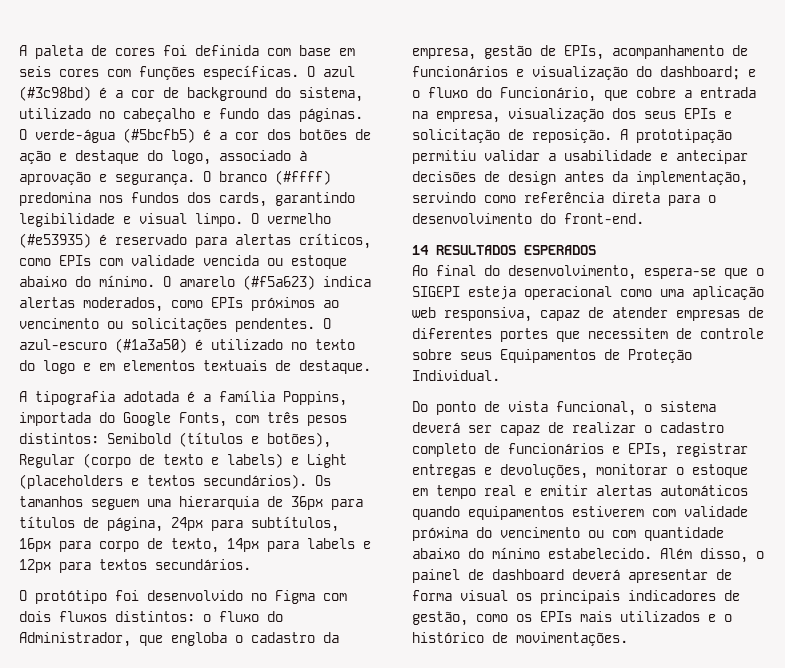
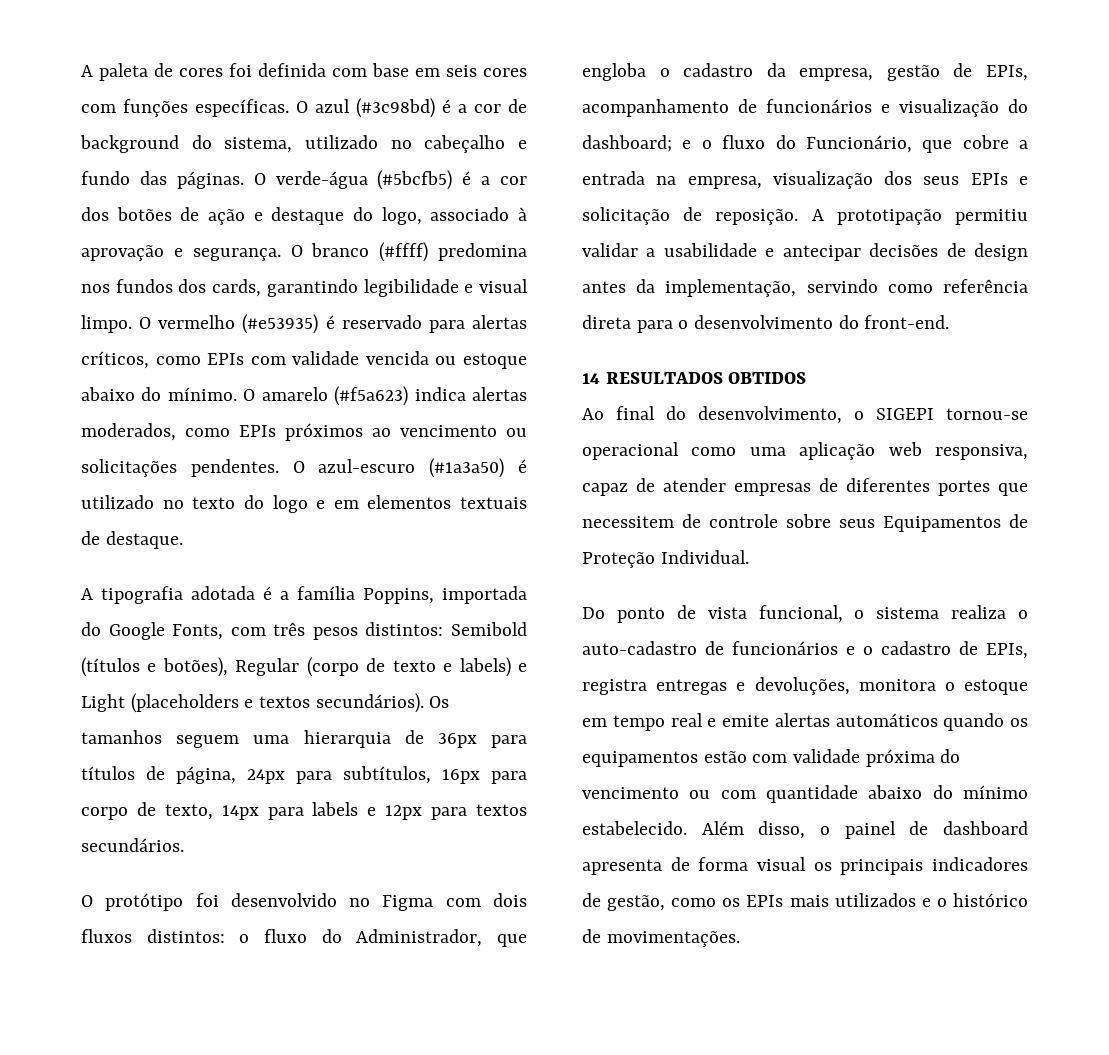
- 14 RESULTADOS ESPERADOS
+ 14 RESULTADOS OBTIDOS
- Ao final do desenvolvimento, espera-se que o SIGEPI esteja operacional como uma aplicação web responsiva, capaz de atender empresas de diferentes portes que necessitem de controle sobre seus Equipamentos de Proteção Individual.
+ Ao final do desenvolvimento, o SIGEPI tornou-se operacional como uma aplicação web responsiva, capaz de atender empresas de diferentes portes que necessitem de controle sobre seus Equipamentos de Proteção Individual.
- Do ponto de vista funcional, o sistema deverá ser capaz de realizar o cadastro completo de funcionários e EPIs, registrar entregas e devoluções, monitorar o estoque em tempo real e emitir alertas automáticos quando equipamentos estiverem com validade próxima do vencimento ou com quantidade abaixo do mínimo estabelecido.
+ Do ponto de vista funcional, o sistema realiza o auto-cadastro de funcionários e o cadastro de EPIs, registra entregas e devoluções, monitora o estoque em tempo real e emite alertas automáticos quando os equipamentos estão com validade próxima do vencimento ou com quantidade abaixo do mínimo estabelecido.
- Além disso, o painel de dashboard deverá apresentar de forma visual os principais indicadores de gestão, como os EPIs mais utilizados e o histórico de movimentações.
+ Além disso, o painel de dashboard apresenta de forma visual os principais indicadores de gestão, como os EPIs mais utilizados e o histórico de movimentações.

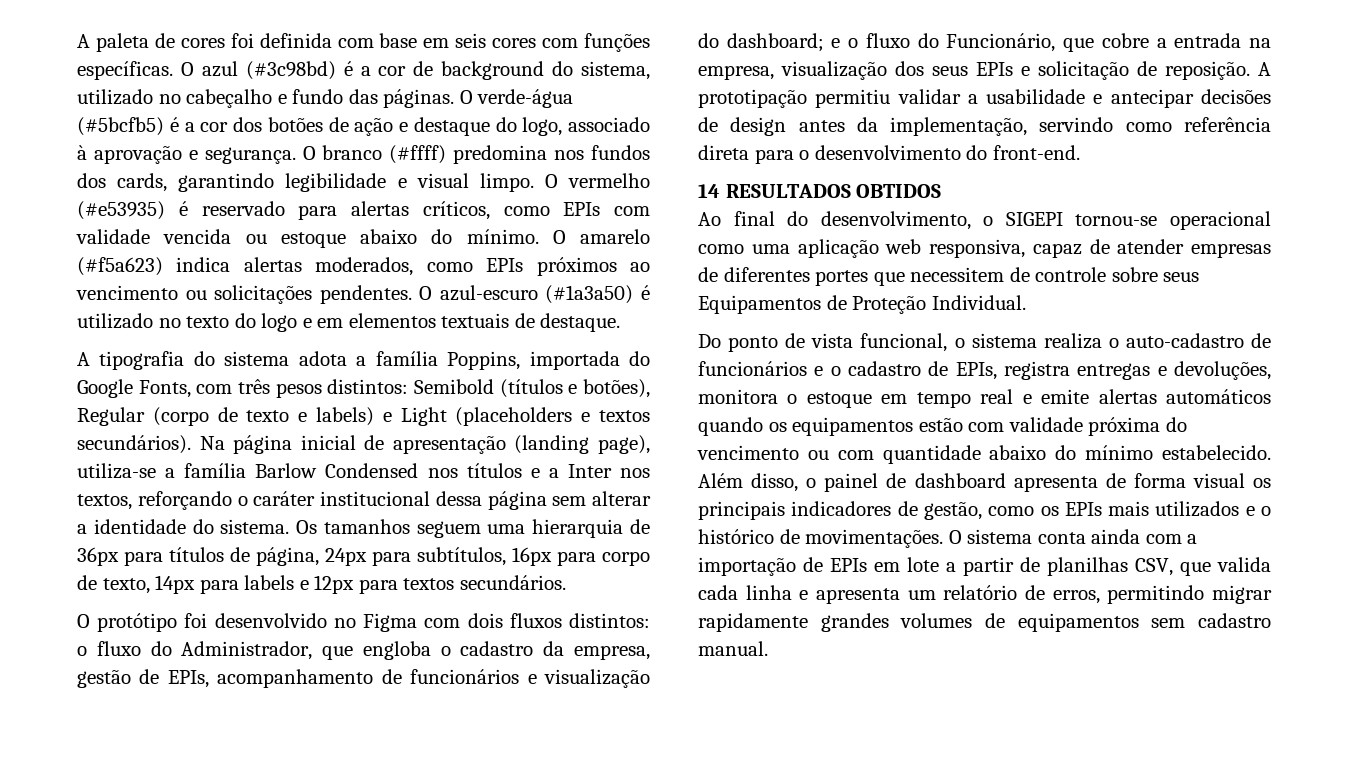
- A tipografia adotada é a família Poppins, importada do Google Fonts, com três pesos distintos: Semibold (títulos e botões), Regular (corpo de texto e labels) e Light (placeholders e textos secundários).
+ A tipografia do sistema adota a família Poppins, importada do Google Fonts, com três pesos distintos: Semibold (títulos e botões), Regular (corpo de texto e labels) e Light (placeholders e textos secundários).
+ Na página inicial de apresentação (landing page), utiliza-se a família Barlow Condensed nos títulos e a Inter nos textos, reforçando o caráter institucional dessa página sem alterar a identidade do sistema.
+ O sistema conta ainda com a importação de EPIs em lote a partir de planilhas CSV, que valida cada linha e apresenta um relatório de erros, permitindo migrar rapidamente grandes volumes de equipamentos sem cadastro manual.

